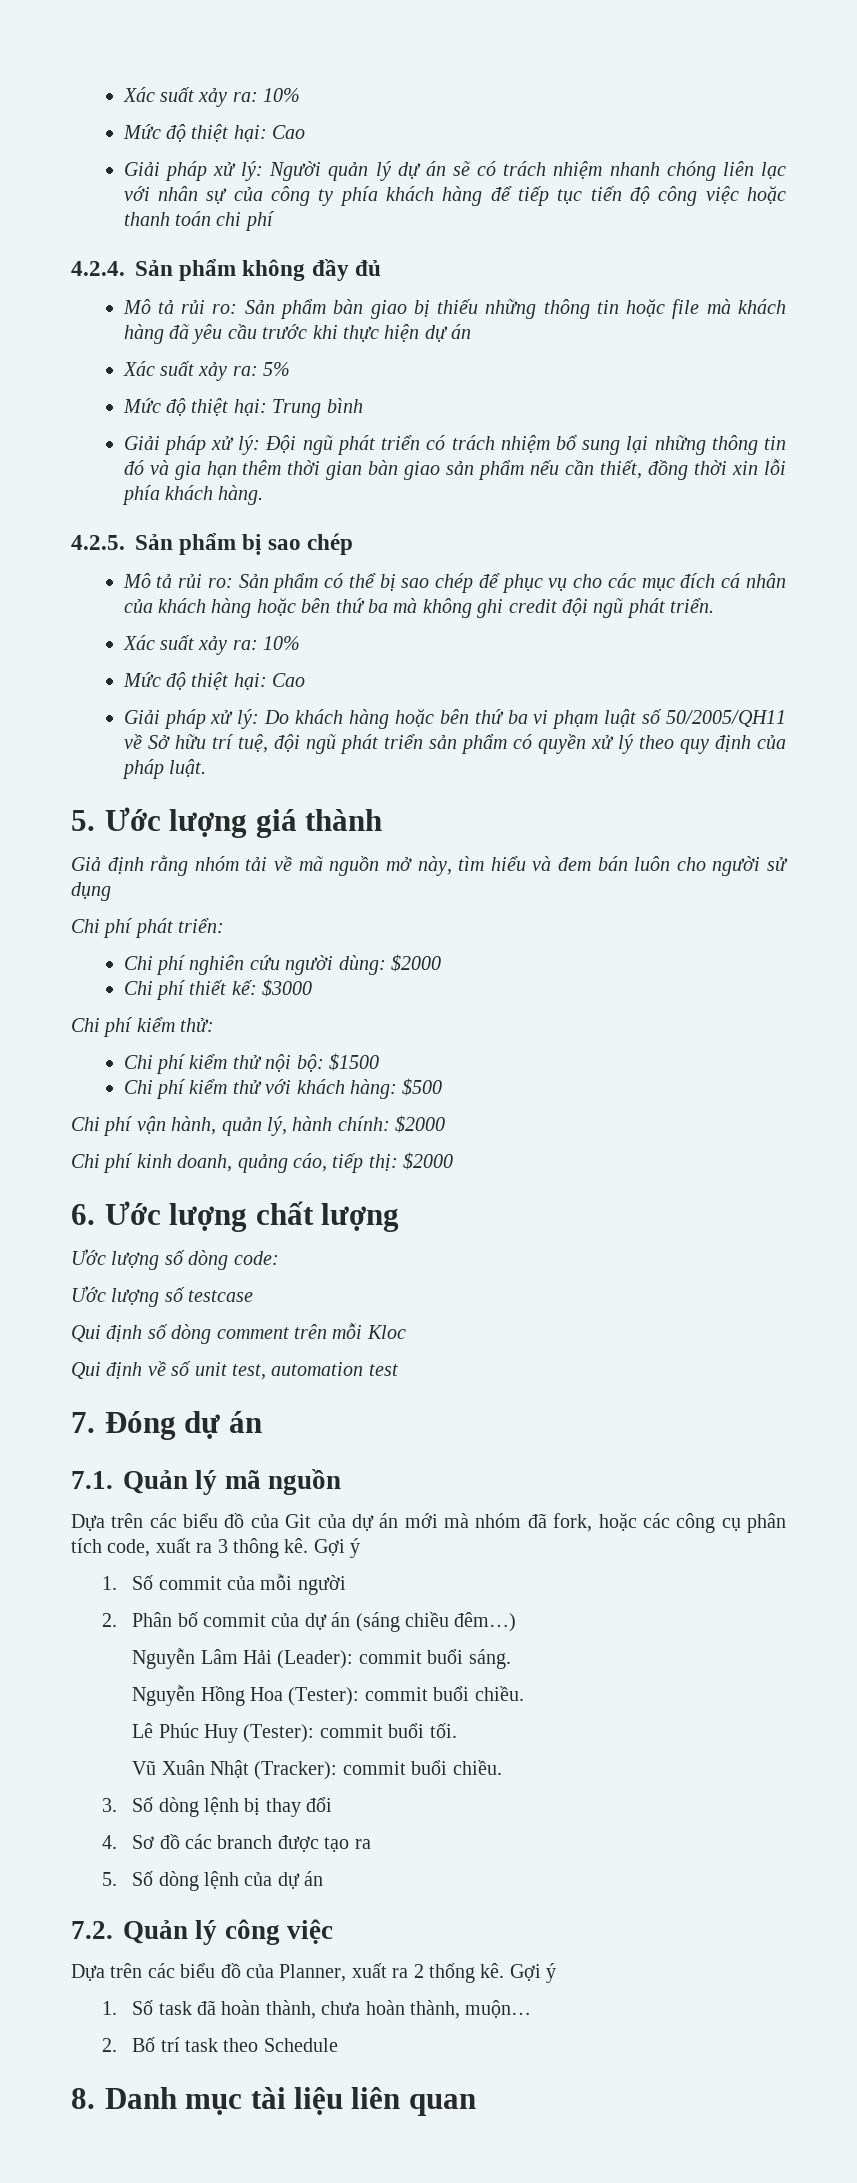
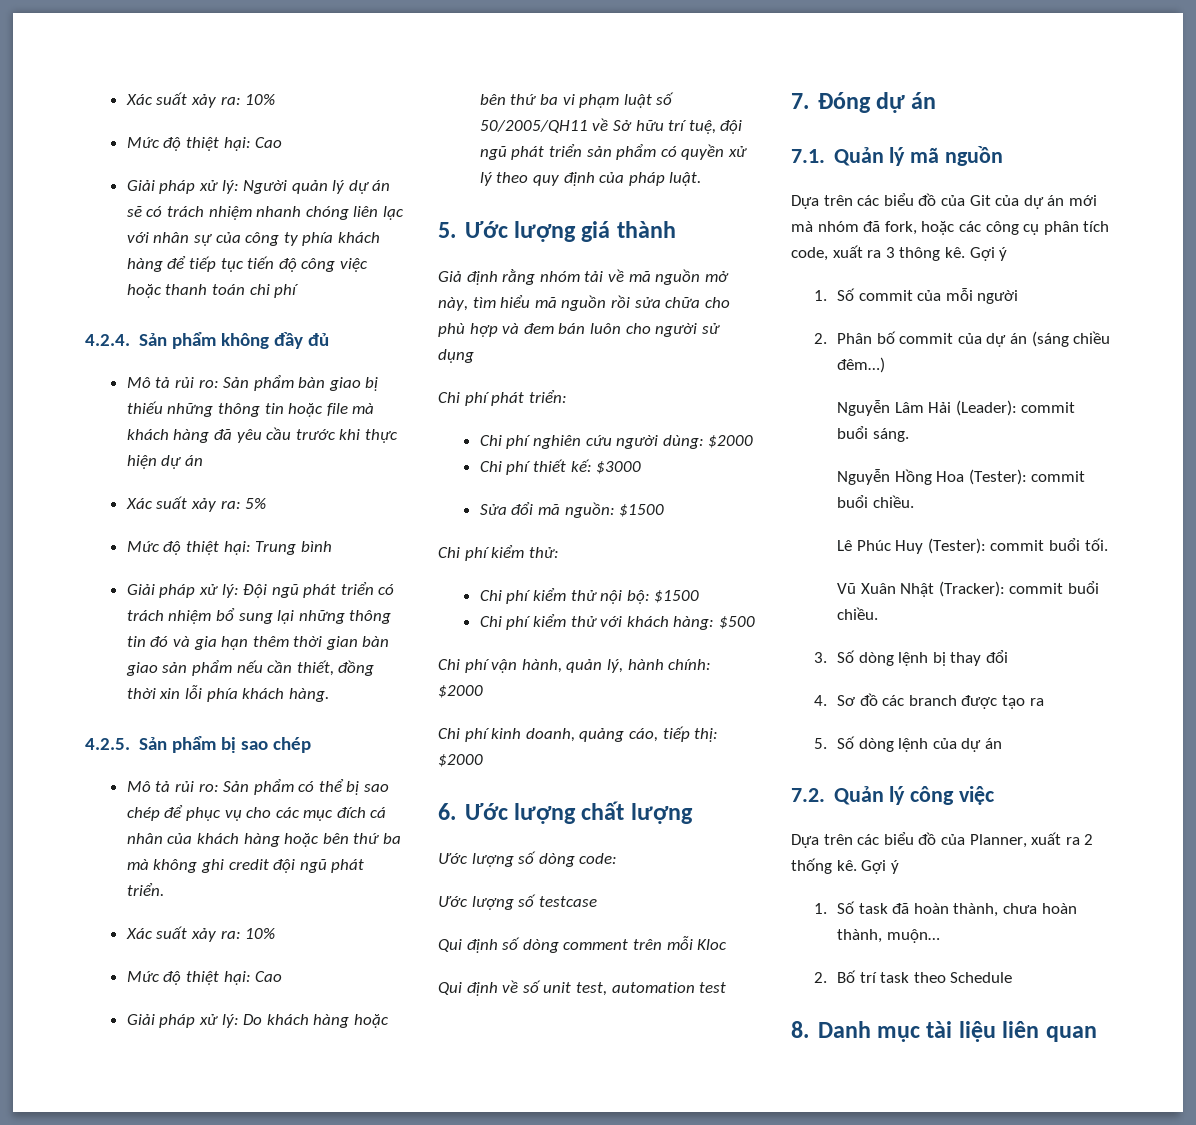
- Giả định rằng nhóm tải về mã nguồn mở này, tìm hiểu và đem bán luôn cho người sử dụng
+ Giả định rằng nhóm tải về mã nguồn mở này, tìm hiểu mã nguồn rồi sửa chữa cho phù hợp và đem bán luôn cho người sử dụng
+ Sửa đổi mã nguồn: $1500

